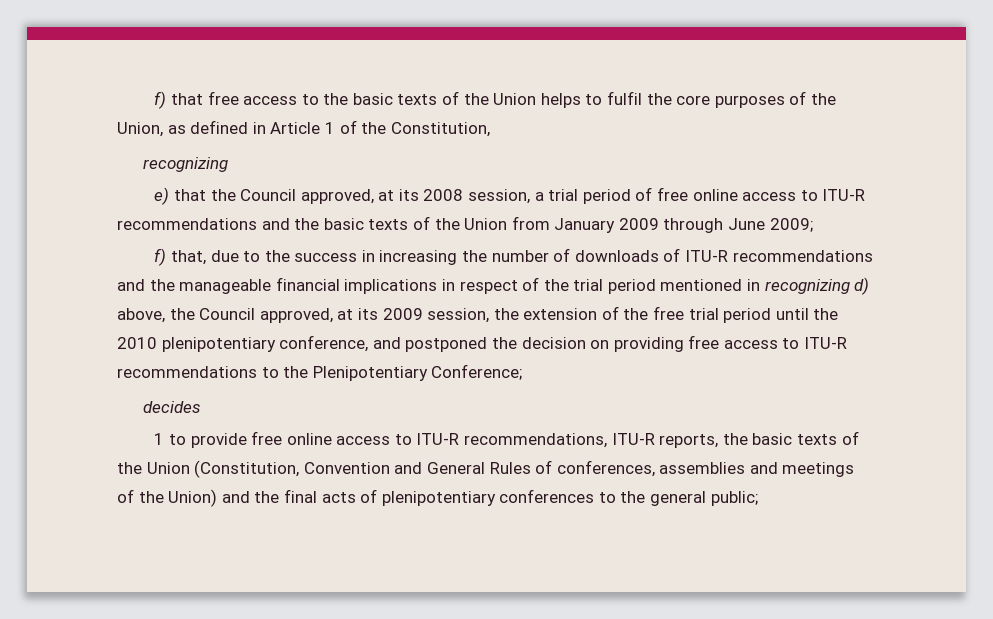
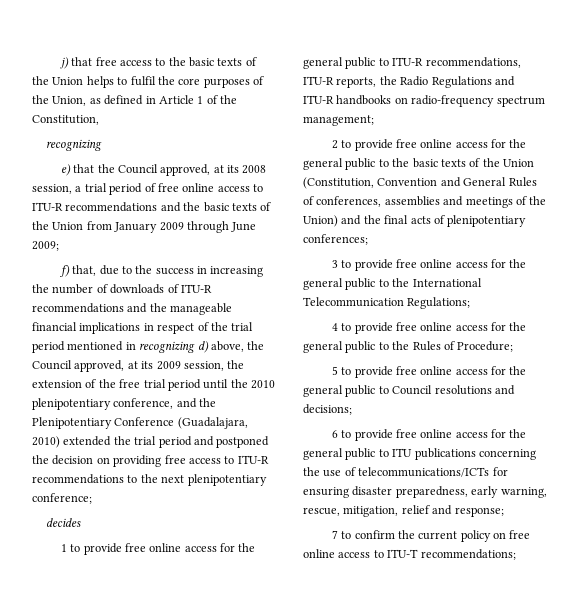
- f) that free access to the basic texts of the Union helps to fulfil the core purposes of the Union, as defined in Article 1 of the Constitution,
+ j) that free access to the basic texts of the Union helps to fulfil the core purposes of the Union, as defined in Article 1 of the Constitution,
- f) that, due to the success in increasing the number of downloads of ITU-R recommendations and the manageable financial implications in respect of the trial period mentioned in recognizing d) above, the Council approved, at its 2009 session, the extension of the free trial period until the 2010 plenipotentiary conference, and postponed the decision on providing free access to ITU-R recommendations to the Plenipotentiary Conference;
+ f) that, due to the success in increasing the number of downloads of ITU-R recommendations and the manageable financial implications in respect of the trial period mentioned in recognizing d) above, the Council approved, at its 2009 session, the extension of the free trial period until the 2010 plenipotentiary conference, and the Plenipotentiary Conference (Guadalajara, 2010) extended the trial period and postponed the decision on providing free access to ITU-R recommendations to the next plenipotentiary conference;
- 1 to provide free online access to ITU-R recommendations, ITU-R reports, the basic texts of the Union (Constitution, Convention and General Rules of conferences, assemblies and meetings of the Union) and the final acts of plenipotentiary conferences to the general public;
+ 1 to provide free online access for the general public to ITU-R recommendations, ITU-R reports, the Radio Regulations and ITU-R handbooks on radio-frequency spectrum management;
+ 2 to provide free online access for the general public to the basic texts of the Union (Constitution, Convention and General Rules of conferences, assemblies and meetings of the Union) and the final acts of plenipotentiary conferences;
+ 3 to provide free online access for the general public to the International Telecommunication Regulations;
+ 4 to provide free online access for the general public to the Rules of Procedure;
+ 5 to provide free online access for the general public to Council resolutions and decisions;
+ 6 to provide free online access for the general public to ITU publications concerning the use of telecommunications/ICTs for ensuring disaster preparedness, early warning, rescue, mitigation, relief and response;
+ 7 to confirm the current policy on free online access to ITU-T recommendations;

